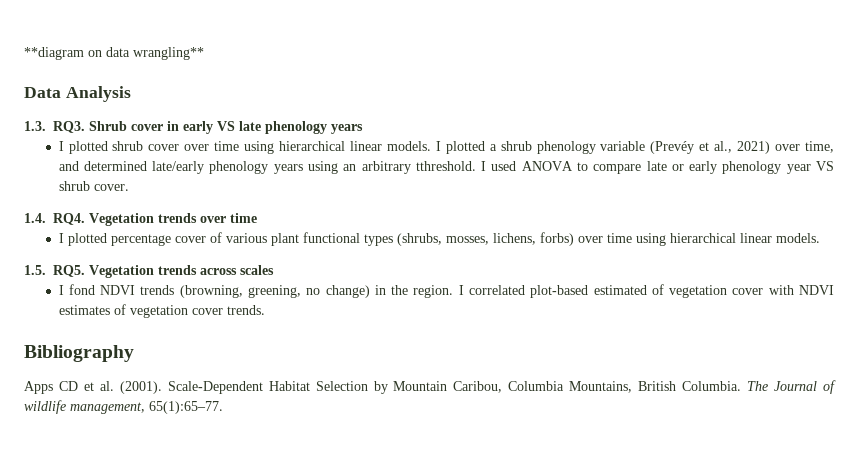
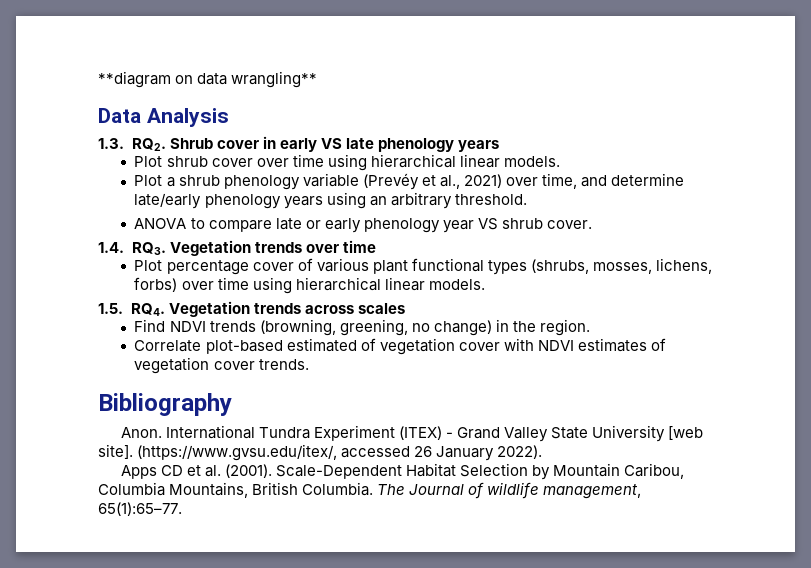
- 1.3. RQ3. Shrub cover in early VS late phenology years
+ 1.3. RQ2. Shrub cover in early VS late phenology years
- I plotted shrub cover over time using hierarchical linear models. I plotted a shrub phenology variable (Prevéy et al., 2021) over time, and determined late/early phenology years using an arbitrary tthreshold. I used ANOVA to compare late or early phenology year VS shrub cover.
+ Plot shrub cover over time using hierarchical linear models.
+ Plot a shrub phenology variable (Prevéy et al., 2021) over time, and determine late/early phenology years using an arbitrary threshold.
+ ANOVA to compare late or early phenology year VS shrub cover.
- 1.4. RQ4. Vegetation trends over time
+ 1.4. RQ3. Vegetation trends over time
- I plotted percentage cover of various plant functional types (shrubs, mosses, lichens, forbs) over time using hierarchical linear models.
+ Plot percentage cover of various plant functional types (shrubs, mosses, lichens, forbs) over time using hierarchical linear models.
- 1.5. RQ5. Vegetation trends across scales
+ 1.5. RQ4. Vegetation trends across scales
- I fond NDVI trends (browning, greening, no change) in the region. I correlated plot-based estimated of vegetation cover with NDVI estimates of vegetation cover trends.
+ Find NDVI trends (browning, greening, no change) in the region.
+ Correlate plot-based estimated of vegetation cover with NDVI estimates of vegetation cover trends.
+ Anon. International Tundra Experiment (ITEX) - Grand Valley State University [web site]. (https://www.gvsu.edu/itex/, accessed 26 January 2022).

